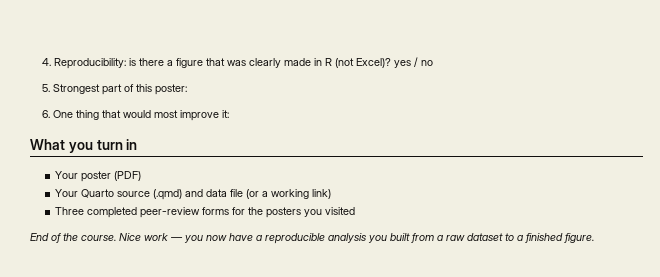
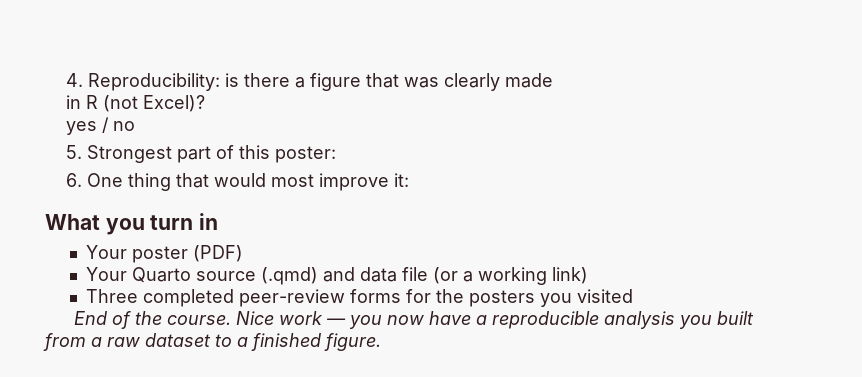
- 4. Reproducibility: is there a figure that was clearly made in R (not Excel)? yes / no
+ 4. Reproducibility: is there a figure that was clearly made
+ in R (not Excel)?
+ yes / no

